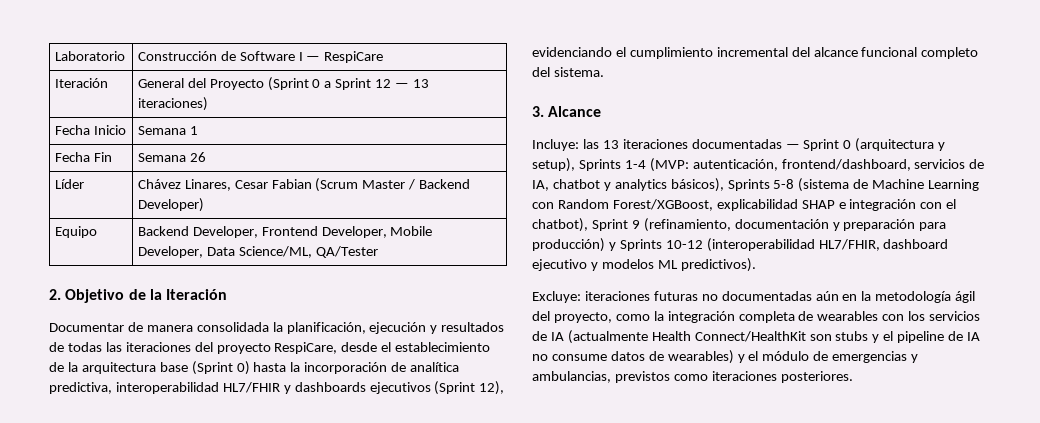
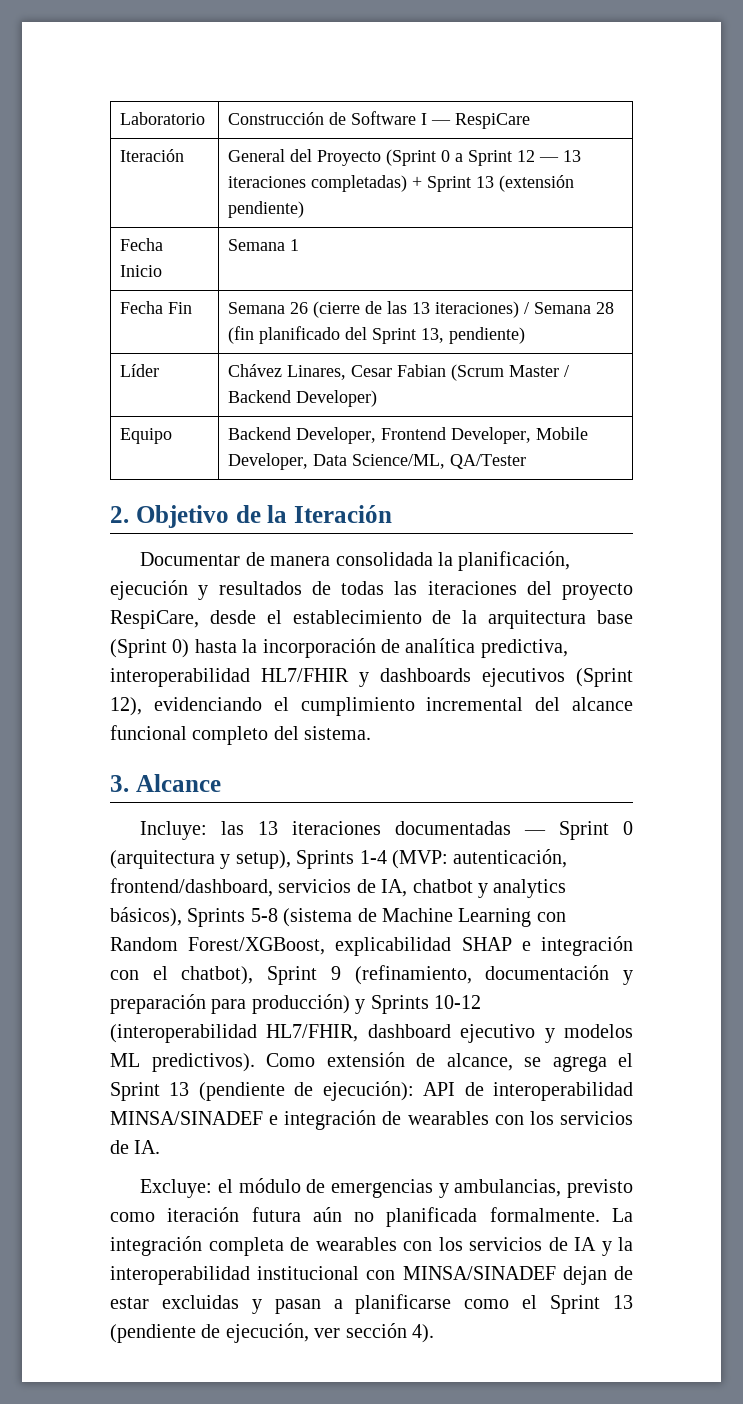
- Iteración | General del Proyecto (Sprint 0 a Sprint 12 — 13 iteraciones)
+ Iteración | General del Proyecto (Sprint 0 a Sprint 12 — 13 iteraciones completadas) + Sprint 13 (extensión pendiente)
- Fecha Fin | Semana 26
+ Fecha Fin | Semana 26 (cierre de las 13 iteraciones) / Semana 28 (fin planificado del Sprint 13, pendiente)
- autenticación, frontend/dashboard, servicios de IA, chatbot y analytics básicos), Sprints 5-8 (sistema de Machine Learning con Random Forest/XGBoost, explicabilidad SHAP e integración con el chatbot), Sprint 9 (refinamiento, documentación y preparación para producción) y Sprints 10-12 (interoperabilidad HL7/FHIR, dashboard ejecutivo y modelos ML predictivos).
- Excluye: iteraciones futuras no documentadas aún en la metodología ágil del proyecto, como la integración completa de wearables con los servicios de IA (actualmente Health Connect/HealthKit son stubs y el pipeline de IA no consume datos de wearables) y el módulo de emergencias y ambulancias, previstos como iteraciones posteriores.
+ autenticación, frontend/dashboard, servicios de IA, chatbot y analytics básicos), Sprints 5-8 (sistema de Machine Learning con Random Forest/XGBoost, explicabilidad SHAP e integración con el chatbot), Sprint 9 (refinamiento, documentación y preparación para producción) y Sprints 10-12 (interoperabilidad HL7/FHIR, dashboard ejecutivo y modelos ML predictivos). Como extensión de alcance, se agrega el Sprint 13 (pendiente de ejecución): API de interoperabilidad MINSA/SINADEF e integración de wearables con los servicios de IA.
+ Excluye: el módulo de emergencias y ambulancias, previsto como iteración futura aún no planificada formalmente. La integración completa de wearables con los servicios de IA y la interoperabilidad institucional con MINSA/SINADEF dejan de estar excluidas y pasan a planificarse como el Sprint 13 (pendiente de ejecución, ver sección 4).

